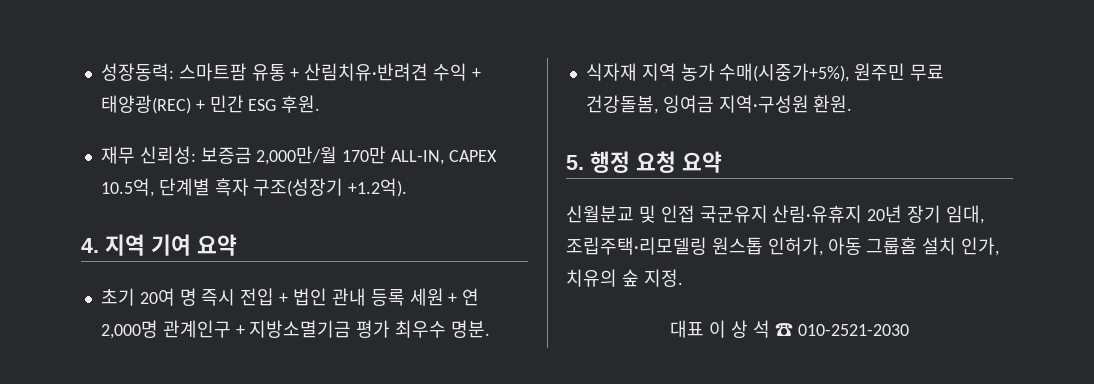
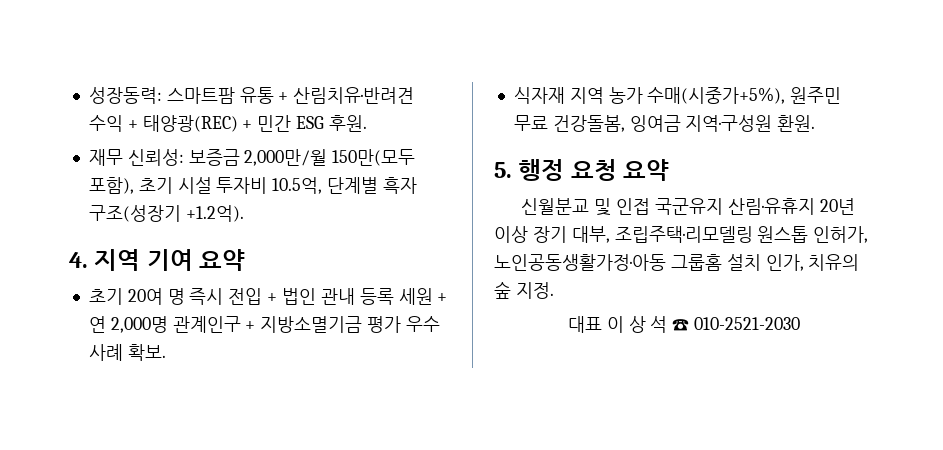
- 재무 신뢰성: 보증금 2,000만/월 170만 ALL-IN, CAPEX 10.5억, 단계별 흑자 구조(성장기 +1.2억).
+ 재무 신뢰성: 보증금 2,000만/월 150만(모두 포함), 초기 시설 투자비 10.5억, 단계별 흑자 구조(성장기 +1.2억).
- 초기 20여 명 즉시 전입 + 법인 관내 등록 세원 + 연 2,000명 관계인구 + 지방소멸기금 평가 최우수 명분.
+ 초기 20여 명 즉시 전입 + 법인 관내 등록 세원 + 연 2,000명 관계인구 + 지방소멸기금 평가 우수 사례 확보.
- 신월분교 및 인접 국군유지 산림·유휴지 20년 장기 임대, 조립주택·리모델링 원스톱 인허가, 아동 그룹홈 설치 인가, 치유의 숲 지정.
+ 신월분교 및 인접 국군유지 산림·유휴지 20년 이상 장기 대부, 조립주택·리모델링 원스톱 인허가, 노인공동생활가정·아동 그룹홈 설치 인가, 치유의 숲 지정.

